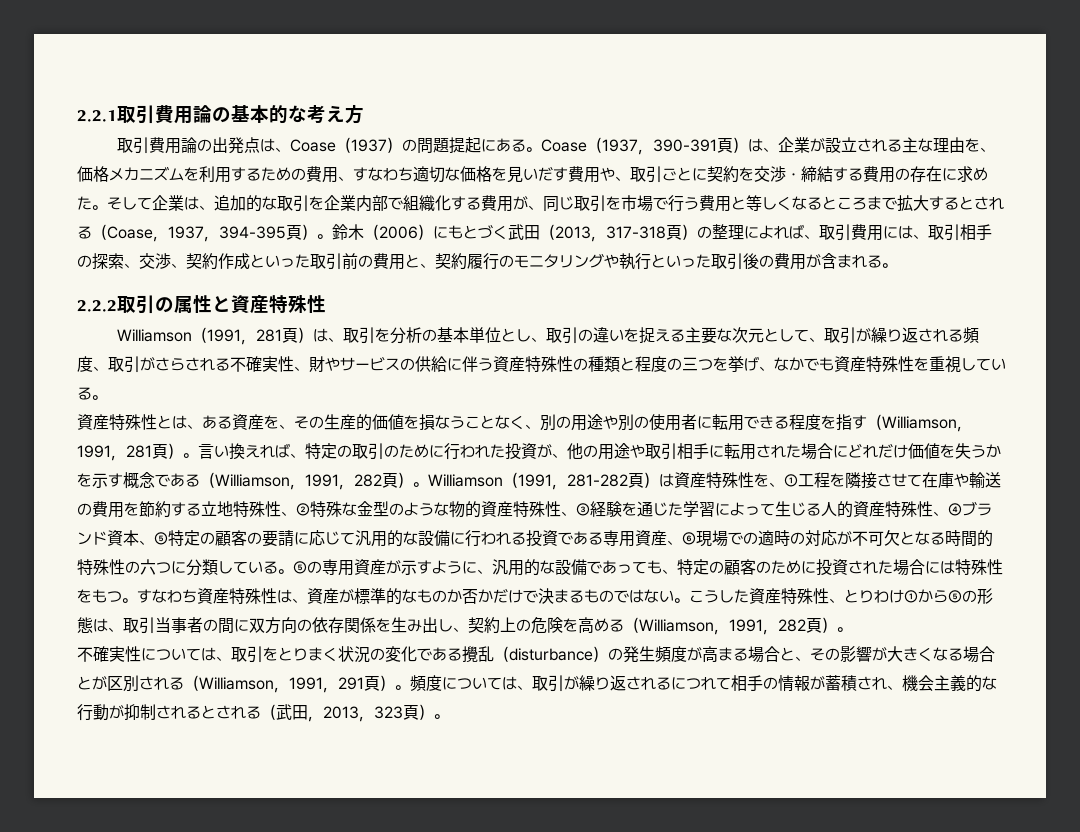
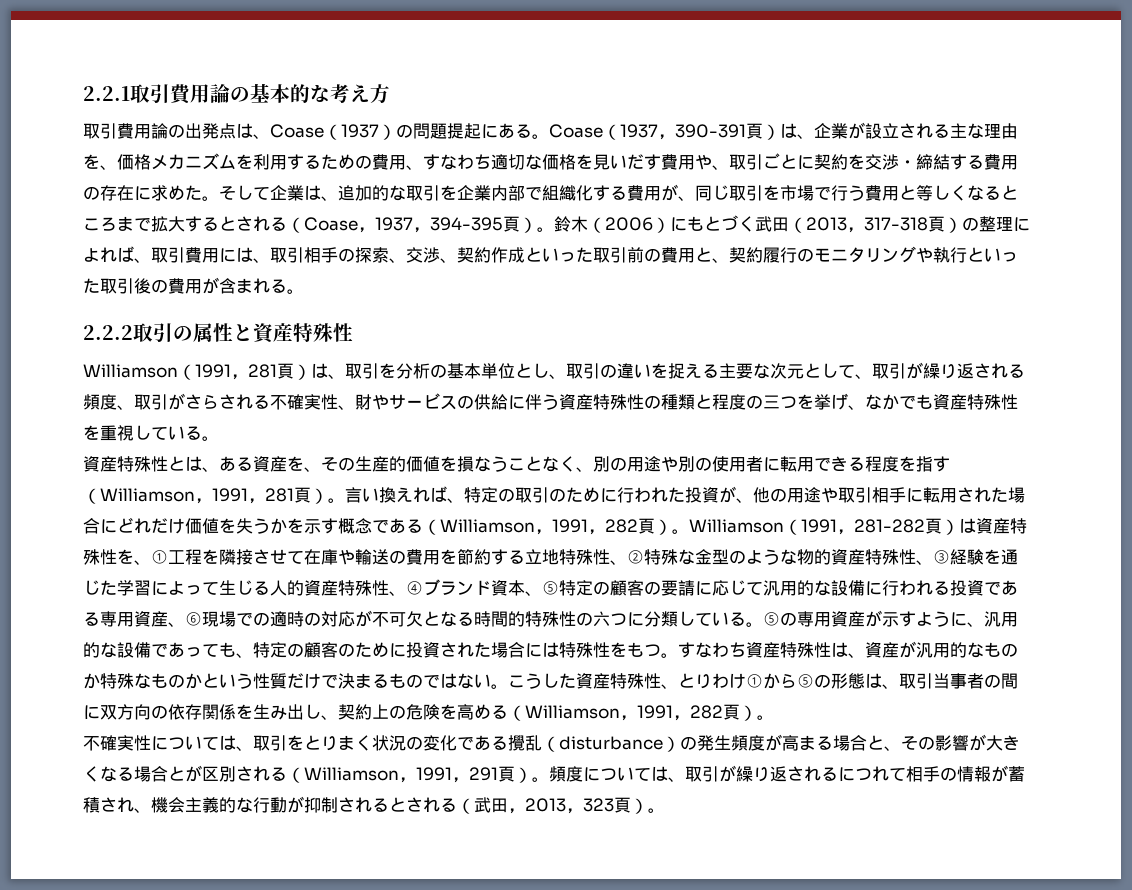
- すなわち資産特殊性は、資産が標準的なものか否かだけで決まるものではない。
+ すなわち資産特殊性は、資産が汎用的なものか特殊なものかという性質だけで決まるものではない。

